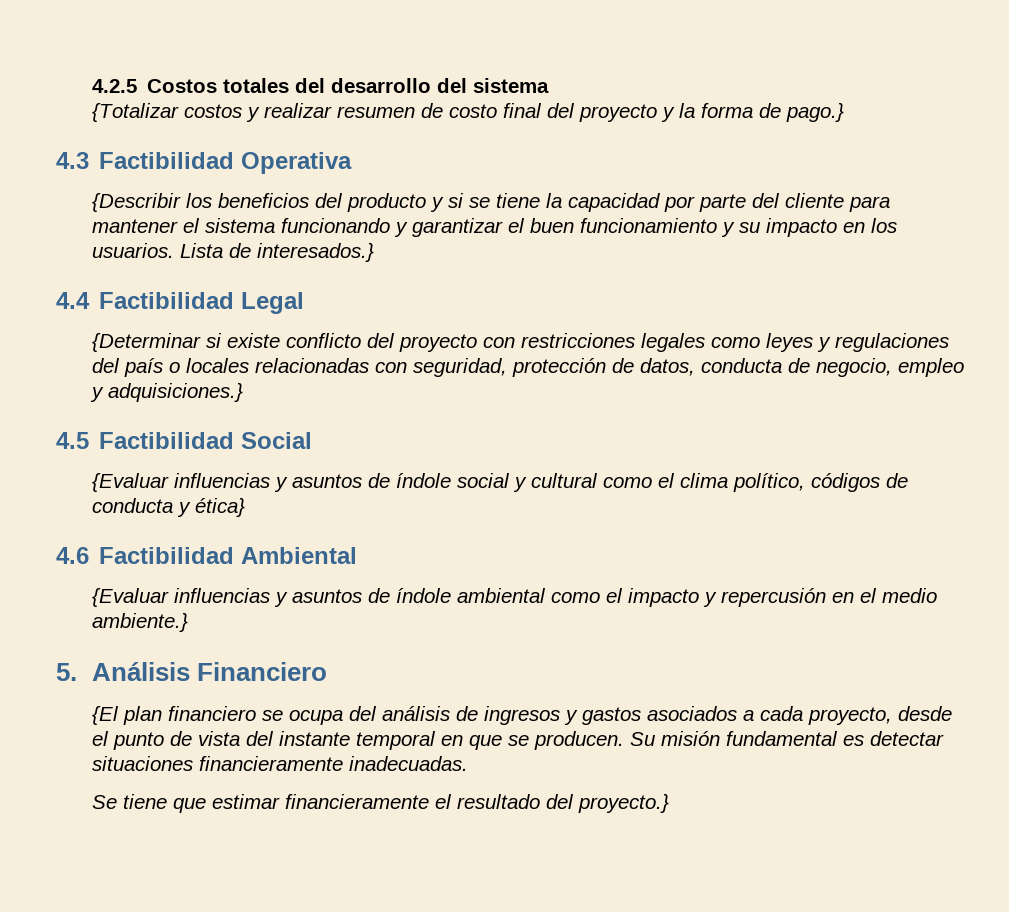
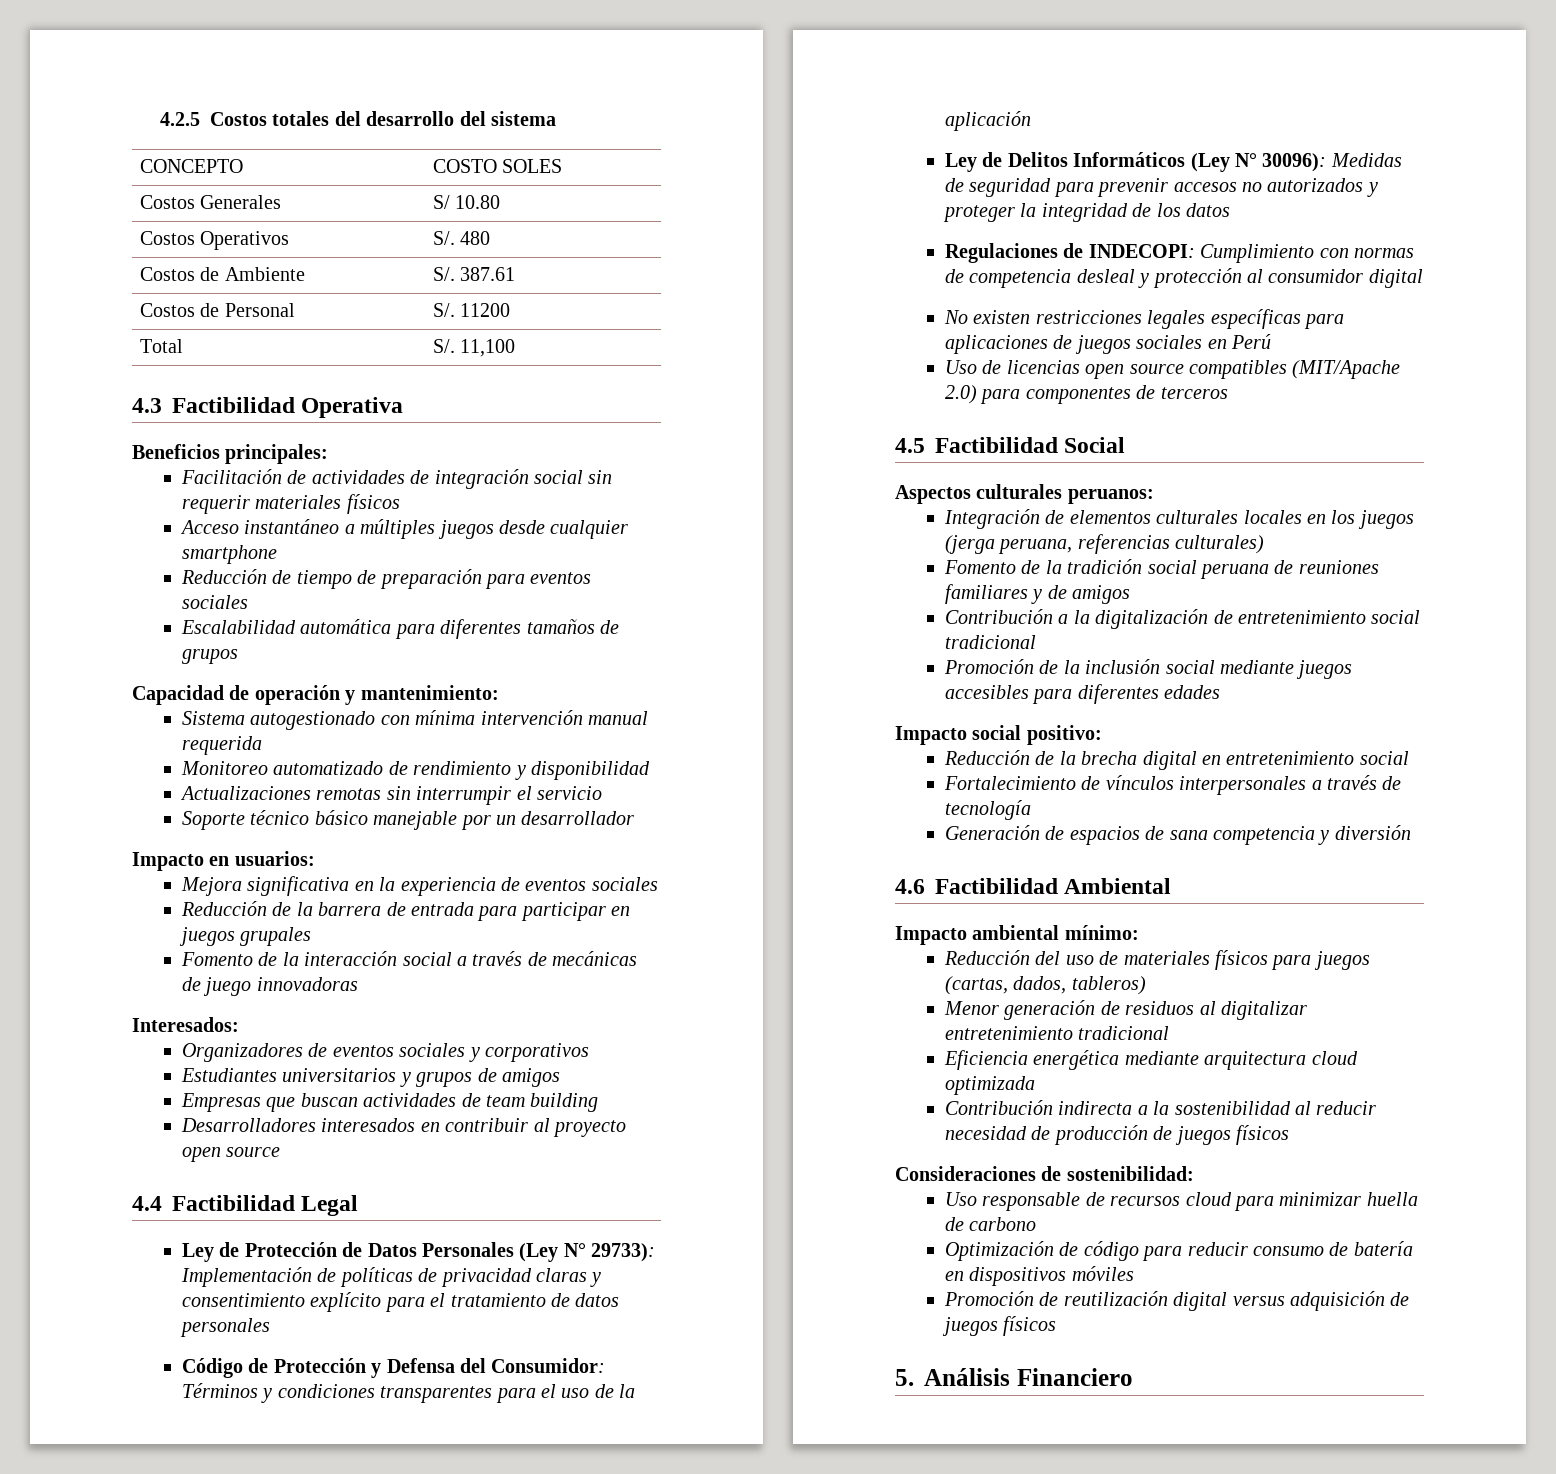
- {Totalizar costos y realizar resumen de costo final del proyecto y la forma de pago.}
+ CONCEPTO | COSTO SOLES
+ Costos Generales | S/ 10.80
+ Costos Operativos | S/. 480
+ Costos de Ambiente | S/. 387.61
+ Costos de Personal | S/. 11200
+ Total | S/. 11,100
  4.3 Factibilidad Operativa
- {Describir los beneficios del producto y si se tiene la capacidad por parte del cliente para mantener el sistema funcionando y garantizar el buen funcionamiento y su impacto en los usuarios. Lista de interesados.}
+ Beneficios principales:
+ Facilitación de actividades de integración social sin requerir materiales físicos
+ Acceso instantáneo a múltiples juegos desde cualquier smartphone
+ Reducción de tiempo de preparación para eventos sociales
+ Escalabilidad automática para diferentes tamaños de grupos
+ Capacidad de operación y mantenimiento:
+ Sistema autogestionado con mínima intervención manual requerida
+ Monitoreo automatizado de rendimiento y disponibilidad
+ Actualizaciones remotas sin interrumpir el servicio
+ Soporte técnico básico manejable por un desarrollador
+ Impacto en usuarios:
+ Mejora significativa en la experiencia de eventos sociales
+ Reducción de la barrera de entrada para participar en juegos grupales
+ Fomento de la interacción social a través de mecánicas de juego innovadoras
+ Interesados:
+ Organizadores de eventos sociales y corporativos
+ Estudiantes universitarios y grupos de amigos
+ Empresas que buscan actividades de team building
+ Desarrolladores interesados en contribuir al proyecto open source
  4.4 Factibilidad Legal
- {Determinar si existe conflicto del proyecto con restricciones legales como leyes y regulaciones del país o locales relacionadas con seguridad, protección de datos, conducta de negocio, empleo y adquisiciones.}
+ Ley de Protección de Datos Personales (Ley N° 29733): Implementación de políticas de privacidad claras y consentimiento explícito para el tratamiento de datos personales
+ Código de Protección y Defensa del Consumidor: Términos y condiciones transparentes para el uso de la aplicación
+ Ley de Delitos Informáticos (Ley N° 30096): Medidas de seguridad para prevenir accesos no autorizados y proteger la integridad de los datos
+ Regulaciones de INDECOPI: Cumplimiento con normas de competencia desleal y protección al consumidor digital
+ No existen restricciones legales específicas para aplicaciones de juegos sociales en Perú
+ Uso de licencias open source compatibles (MIT/Apache 2.0) para componentes de terceros
  4.5 Factibilidad Social
- {Evaluar influencias y asuntos de índole social y cultural como el clima político, códigos de conducta y ética}
+ Aspectos culturales peruanos:
+ Integración de elementos culturales locales en los juegos (jerga peruana, referencias culturales)
+ Fomento de la tradición social peruana de reuniones familiares y de amigos
+ Contribución a la digitalización de entretenimiento social tradicional
+ Promoción de la inclusión social mediante juegos accesibles para diferentes edades
+ Impacto social positivo:
+ Reducción de la brecha digital en entretenimiento social
+ Fortalecimiento de vínculos interpersonales a través de tecnología
+ Generación de espacios de sana competencia y diversión
  4.6 Factibilidad Ambiental
- {Evaluar influencias y asuntos de índole ambiental como el impacto y repercusión en el medio ambiente.}
+ Impacto ambiental mínimo:
+ Reducción del uso de materiales físicos para juegos (cartas, dados, tableros)
+ Menor generación de residuos al digitalizar entretenimiento tradicional
+ Eficiencia energética mediante arquitectura cloud optimizada
+ Contribución indirecta a la sostenibilidad al reducir necesidad de producción de juegos físicos
+ Consideraciones de sostenibilidad:
+ Uso responsable de recursos cloud para minimizar huella de carbono
+ Optimización de código para reducir consumo de batería en dispositivos móviles
+ Promoción de reutilización digital versus adquisición de juegos físicos
  5. Análisis Financiero
- {El plan financiero se ocupa del análisis de ingresos y gastos asociados a cada proyecto, desde el punto de vista del instante temporal en que se producen. Su misión fundamental es detectar situaciones financieramente inadecuadas.
- Se tiene que estimar financieramente el resultado del proyecto.}

